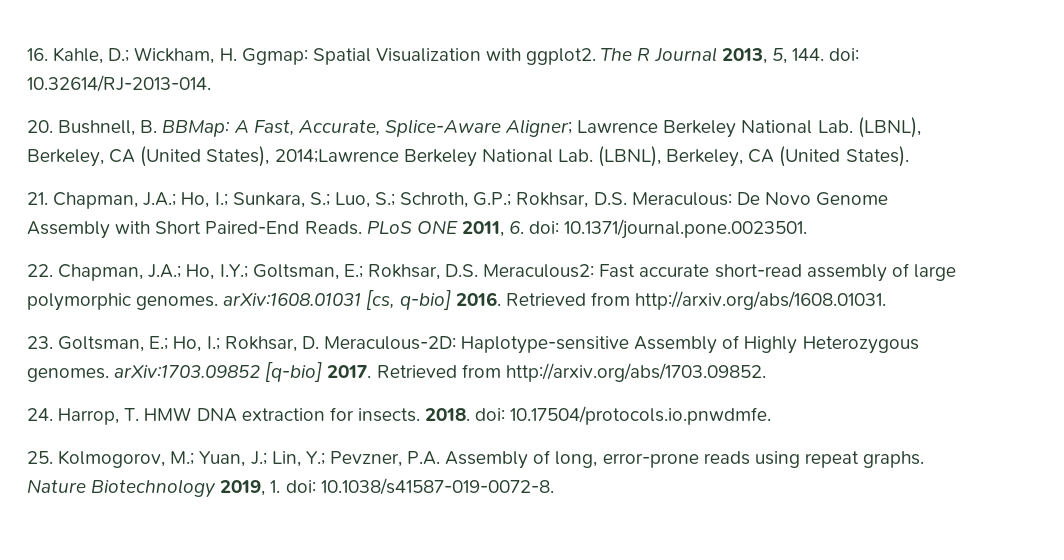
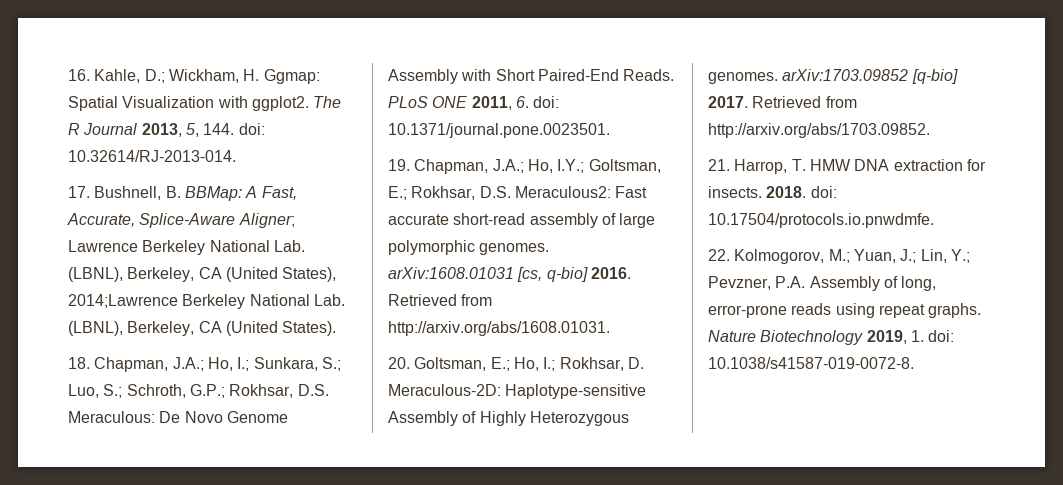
- 20. Bushnell, B. BBMap: A Fast, Accurate, Splice-Aware Aligner; Lawrence Berkeley National Lab. (LBNL), Berkeley, CA (United States), 2014;Lawrence Berkeley National Lab. (LBNL), Berkeley, CA (United States).
+ 17. Bushnell, B. BBMap: A Fast, Accurate, Splice-Aware Aligner; Lawrence Berkeley National Lab. (LBNL), Berkeley, CA (United States), 2014;Lawrence Berkeley National Lab. (LBNL), Berkeley, CA (United States).
- 21. Chapman, J.A.; Ho, I.; Sunkara, S.; Luo, S.; Schroth, G.P.; Rokhsar, D.S. Meraculous: De Novo Genome Assembly with Short Paired-End Reads.
+ 18. Chapman, J.A.; Ho, I.; Sunkara, S.; Luo, S.; Schroth, G.P.; Rokhsar, D.S. Meraculous: De Novo Genome Assembly with Short Paired-End Reads.
- 22. Chapman, J.A.; Ho, I.Y.; Goltsman, E.; Rokhsar, D.S. Meraculous2: Fast accurate short-read assembly of large polymorphic genomes. arXiv:1608.01031 [cs, q-bio] 2016.
+ 19. Chapman, J.A.; Ho, I.Y.; Goltsman, E.; Rokhsar, D.S. Meraculous2: Fast accurate short-read assembly of large polymorphic genomes. arXiv:1608.01031 [cs, q-bio] 2016.
- 23. Goltsman, E.; Ho, I.; Rokhsar, D. Meraculous-2D: Haplotype-sensitive Assembly of Highly Heterozygous genomes. arXiv:1703.09852 [q-bio] 2017.
+ 20. Goltsman, E.; Ho, I.; Rokhsar, D. Meraculous-2D: Haplotype-sensitive Assembly of Highly Heterozygous genomes. arXiv:1703.09852 [q-bio] 2017.
- 24. Harrop, T. HMW DNA extraction for insects.
+ 21. Harrop, T. HMW DNA extraction for insects.
- 25. Kolmogorov, M.; Yuan, J.; Lin, Y.; Pevzner, P.A. Assembly of long, error-prone reads using repeat graphs.
+ 22. Kolmogorov, M.; Yuan, J.; Lin, Y.; Pevzner, P.A. Assembly of long, error-prone reads using repeat graphs.

